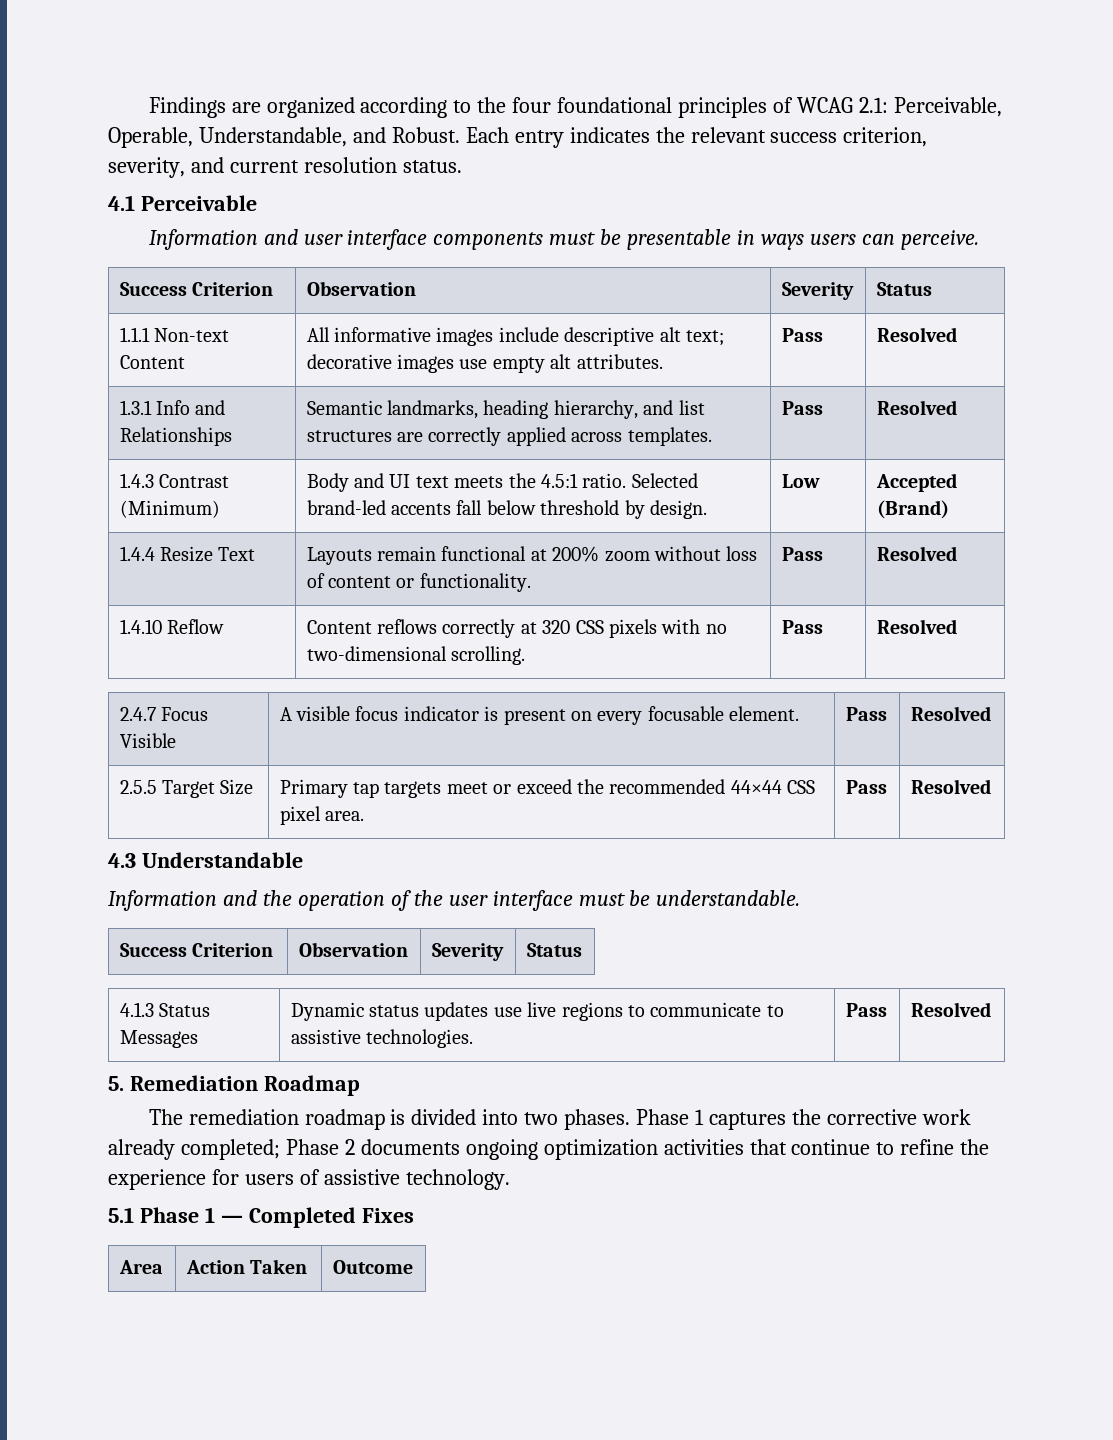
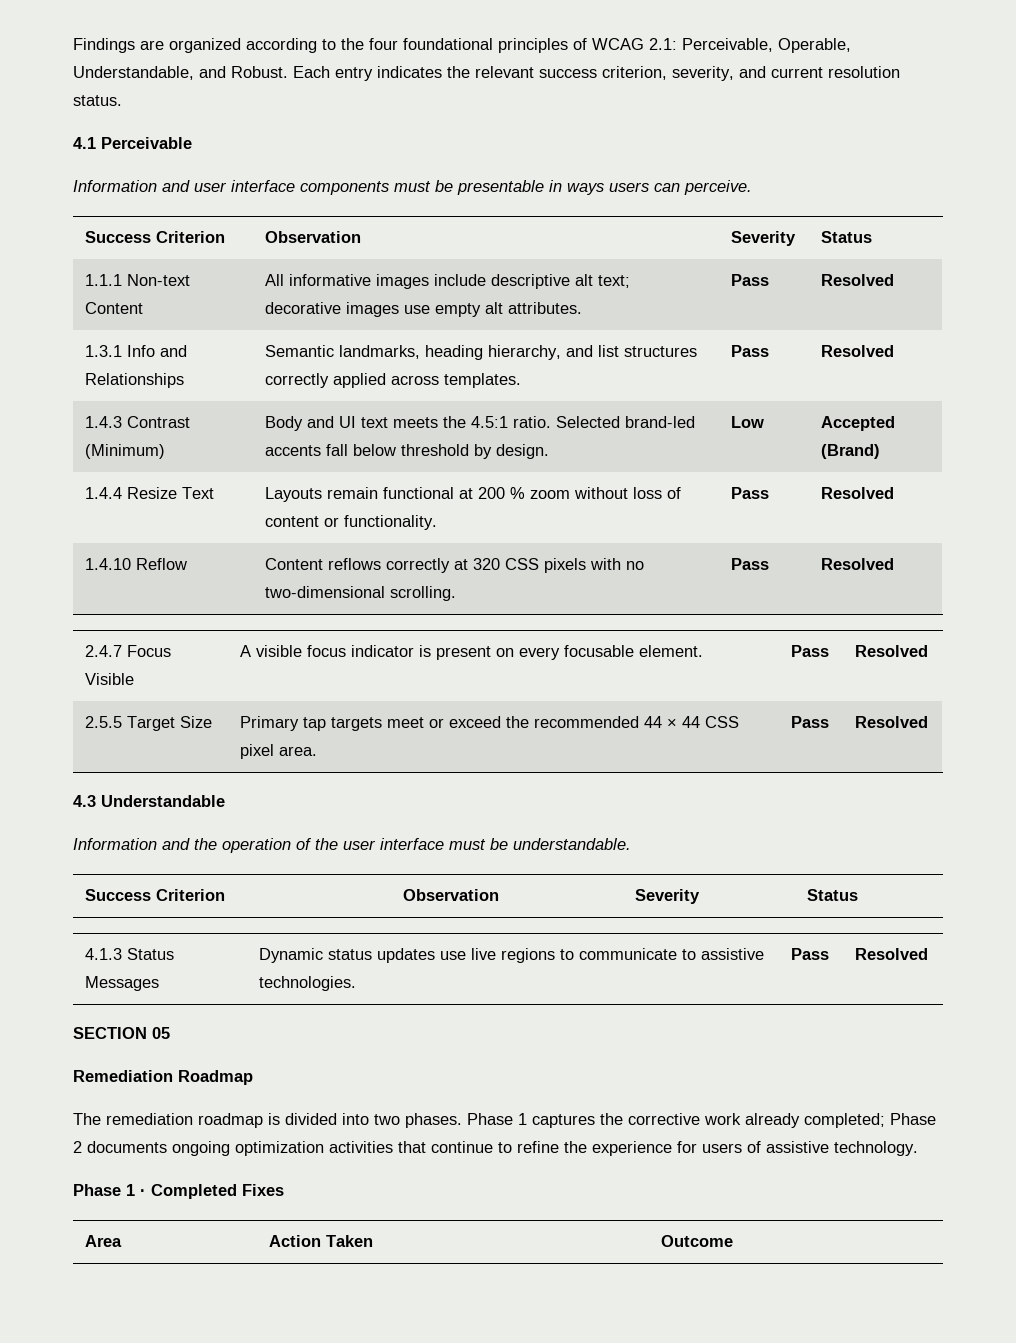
- 1.3.1 Info and Relationships | Semantic landmarks, heading hierarchy, and list structures are correctly applied across templates. | Pass | Resolved
+ 1.3.1 Info and Relationships | Semantic landmarks, heading hierarchy, and list structures correctly applied across templates. | Pass | Resolved
- 1.4.4 Resize Text | Layouts remain functional at 200% zoom without loss of content or functionality. | Pass | Resolved
+ 1.4.4 Resize Text | Layouts remain functional at 200 % zoom without loss of content or functionality. | Pass | Resolved
- 2.5.5 Target Size | Primary tap targets meet or exceed the recommended 44×44 CSS pixel area. | Pass | Resolved
+ 2.5.5 Target Size | Primary tap targets meet or exceed the recommended 44 × 44 CSS pixel area. | Pass | Resolved
- 5. Remediation Roadmap
+ SECTION 05
+ Remediation Roadmap
- 5.1 Phase 1 — Completed Fixes
+ Phase 1 · Completed Fixes

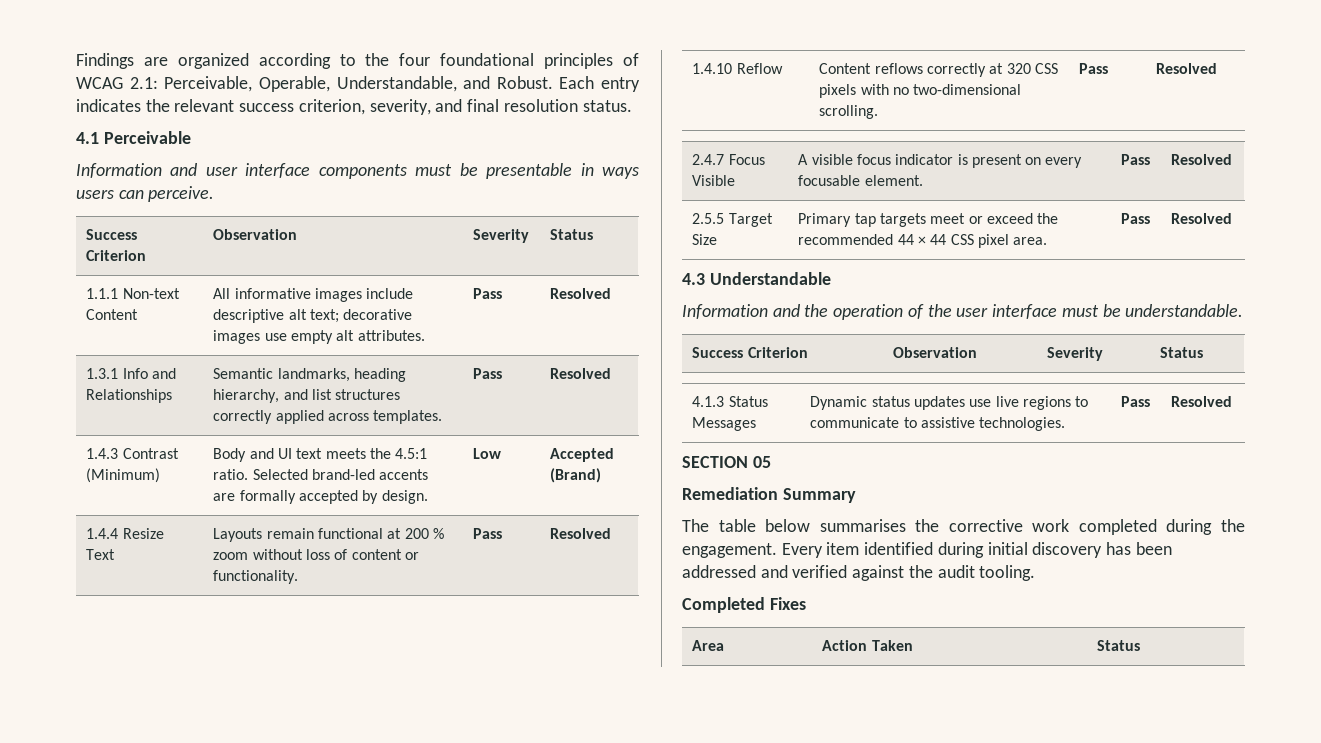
- Each entry indicates the relevant success criterion, severity, and current resolution status.
+ Each entry indicates the relevant success criterion, severity, and final resolution status.
- 1.4.3 Contrast (Minimum) | Body and UI text meets the 4.5:1 ratio. Selected brand-led accents fall below threshold by design. | Low | Accepted (Brand)
+ 1.4.3 Contrast (Minimum) | Body and UI text meets the 4.5:1 ratio. Selected brand-led accents are formally accepted by design. | Low | Accepted (Brand)
- Remediation Roadmap
+ Remediation Summary
- The remediation roadmap is divided into two phases. Phase 1 captures the corrective work already completed; Phase 2 documents ongoing optimization activities that continue to refine the experience for users of assistive technology.
- Phase 1 · Completed Fixes
+ The table below summarises the corrective work completed during the engagement. Every item identified during initial discovery has been addressed and verified against the audit tooling.
+ Completed Fixes
- Area | Action Taken | Outcome
+ Area | Action Taken | Status

